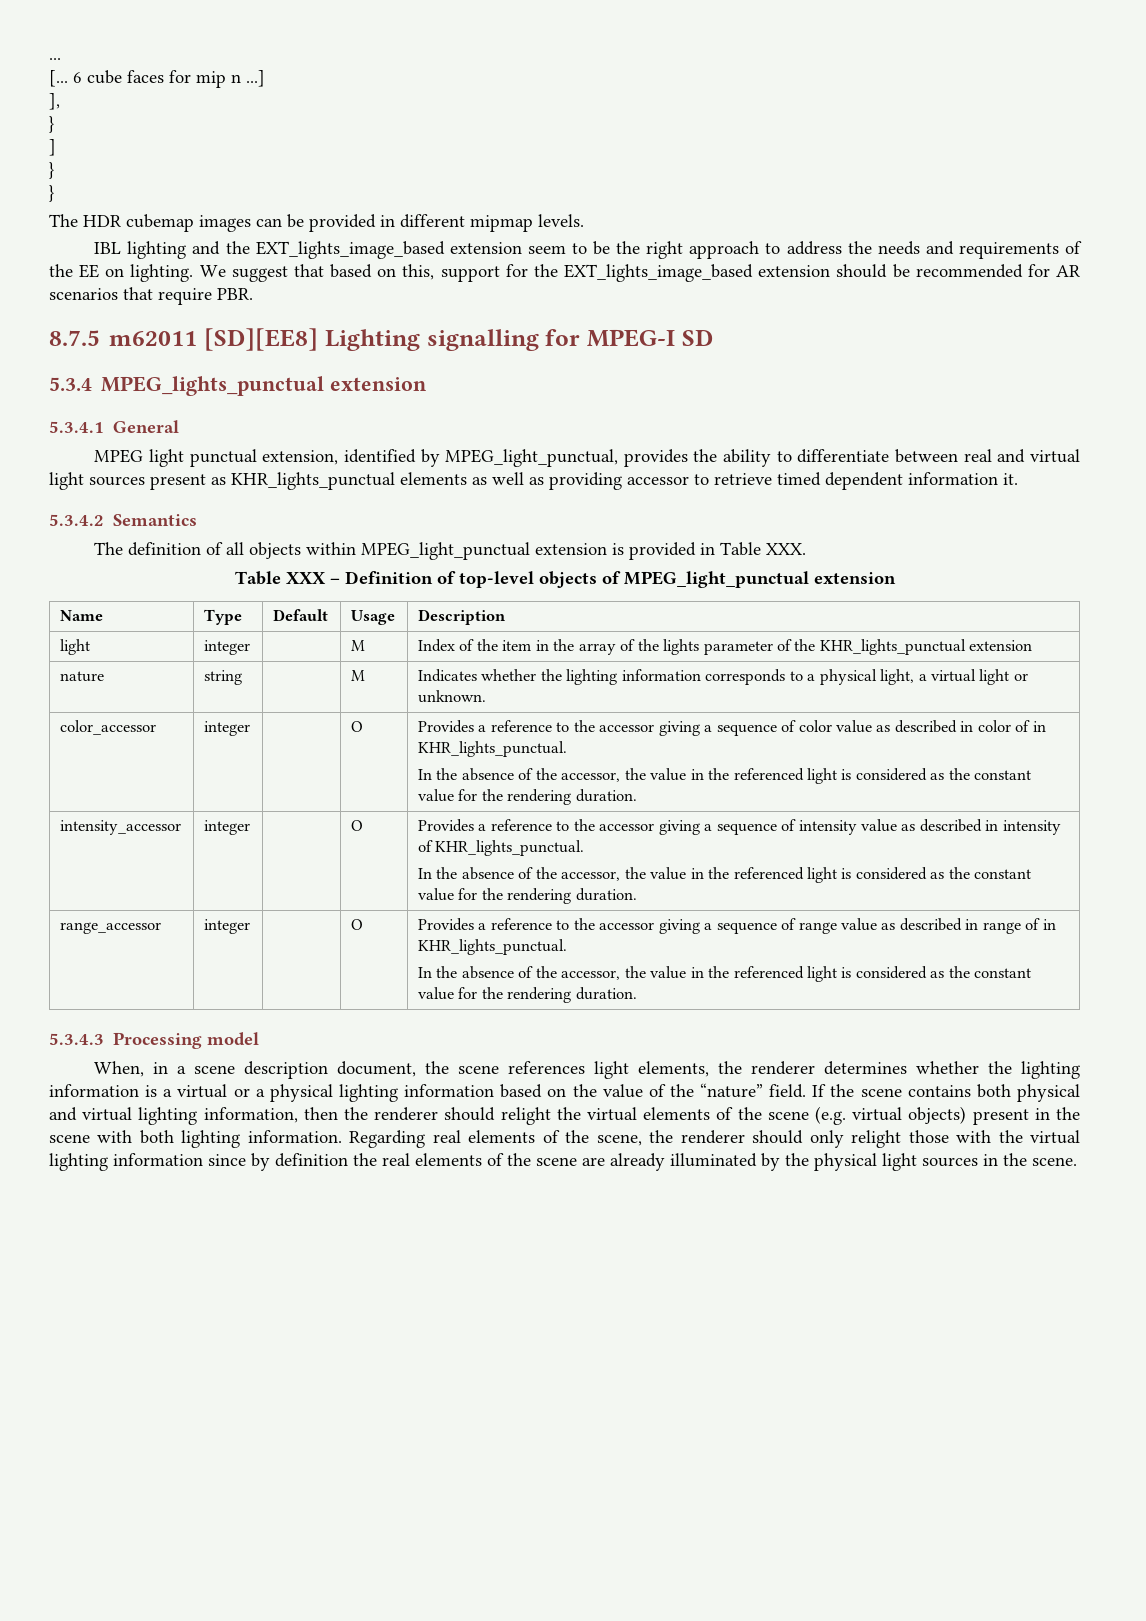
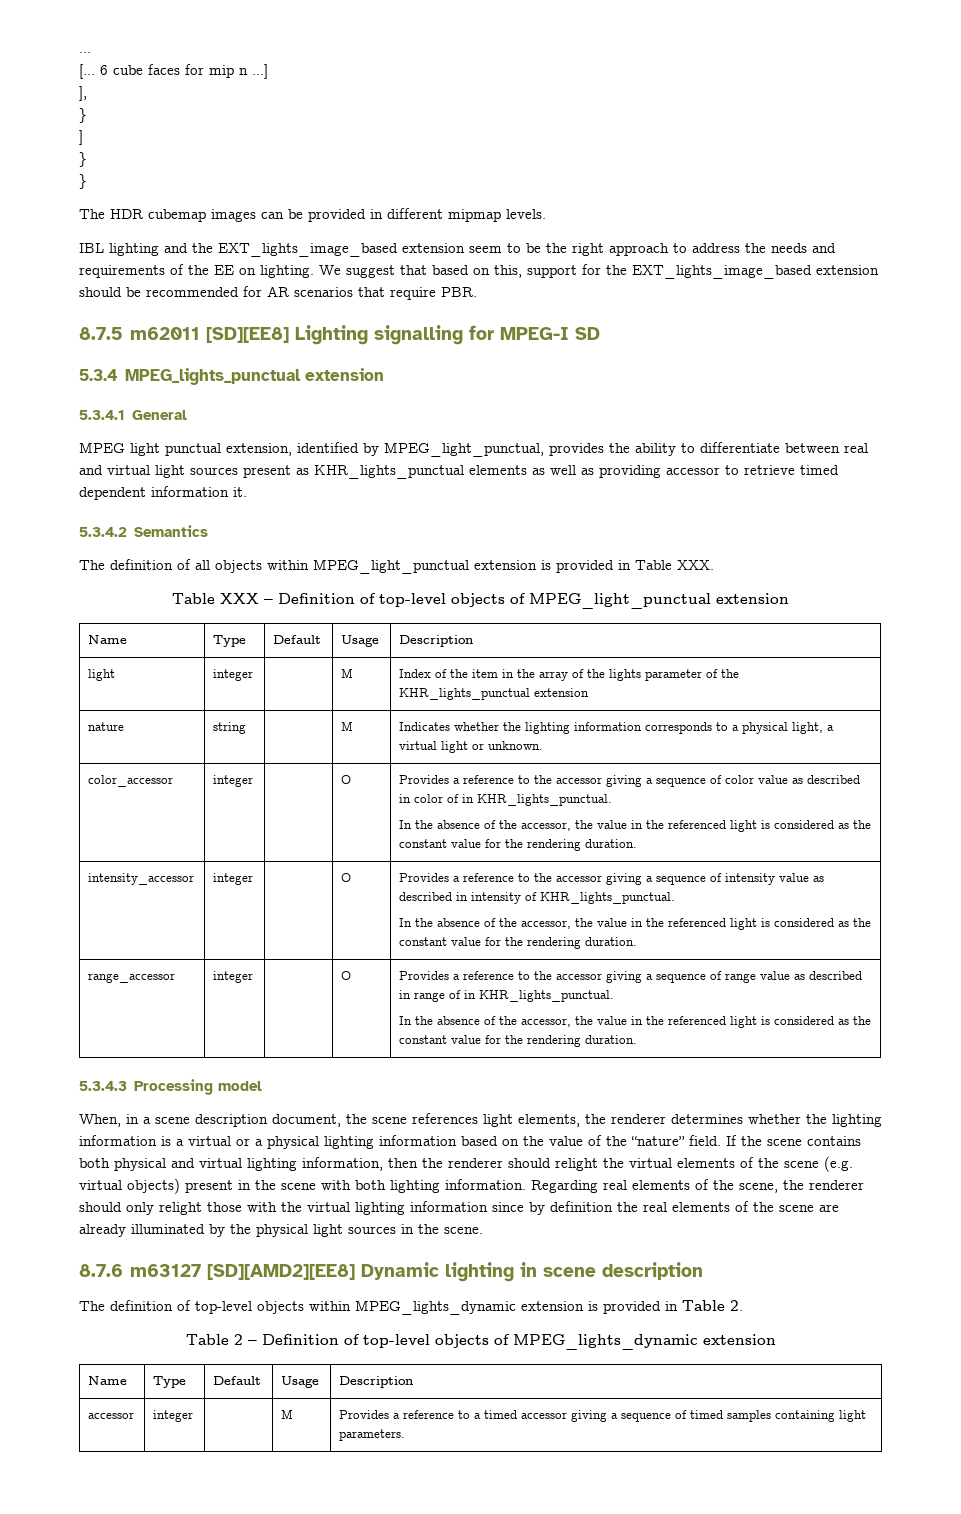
+ 8.7.6 m63127 [SD][AMD2][EE8] Dynamic lighting in scene description
+ The definition of top-level objects within MPEG_lights_dynamic extension is provided in Table 2.
+ Table 2 – Definition of top-level objects of MPEG_lights_dynamic extension
+ Name | Type | Default | Usage | Description
+ accessor | integer | | M | Provides a reference to a timed accessor giving a sequence of timed samples containing light parameters.

